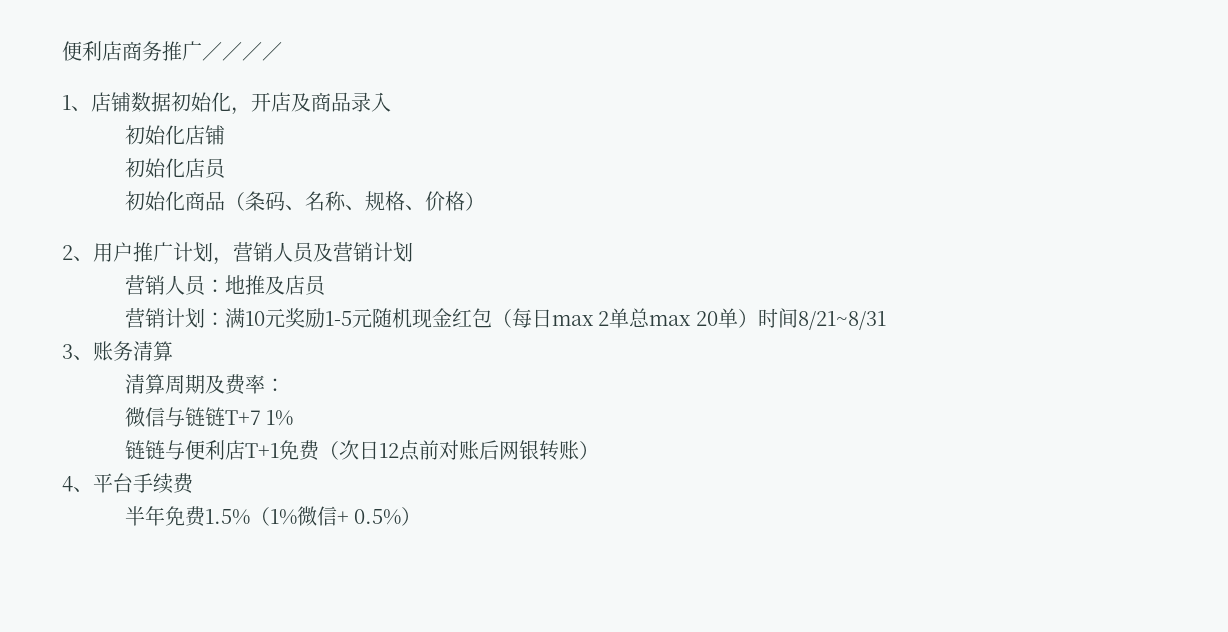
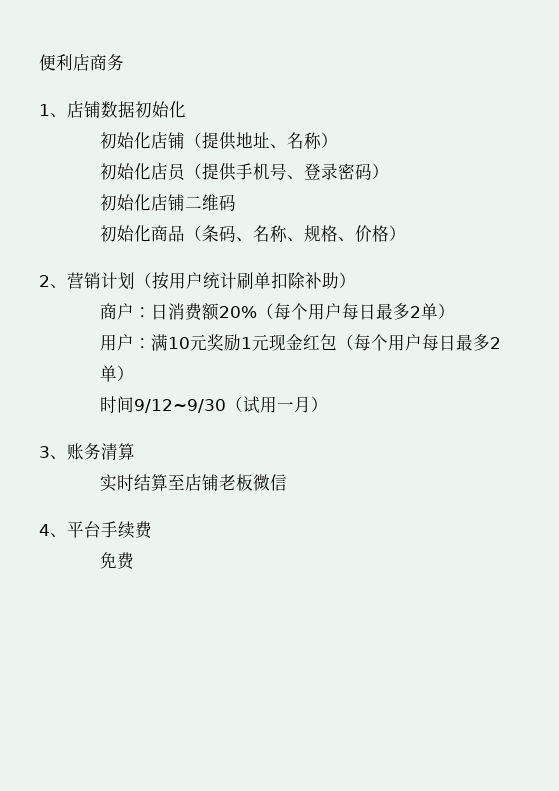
- 便利店商务推广／／／／
+ 便利店商务
- 1、店铺数据初始化，开店及商品录入
- 初始化店铺
- 初始化店员
+ 1、店铺数据初始化
+ 初始化店铺（提供地址、名称）
+ 初始化店员（提供手机号、登录密码）
+ 初始化店铺二维码
- 2、用户推广计划，营销人员及营销计划
- 营销人员：地推及店员
- 营销计划：满10元奖励1-5元随机现金红包（每日max 2单总max 20单）时间8/21~8/31
+ 2、营销计划（按用户统计刷单扣除补助）
+ 商户：日消费额20%（每个用户每日最多2单）
+ 用户：满10元奖励1元现金红包（每个用户每日最多2单）
+ 时间9/12~9/30（试用一月）
  3、账务清算
- 清算周期及费率：
- 微信与链链T+7 1%
- 链链与便利店T+1免费（次日12点前对账后网银转账）
+ 实时结算至店铺老板微信
  4、平台手续费
- 半年免费1.5%（1%微信+ 0.5%）
+ 免费

